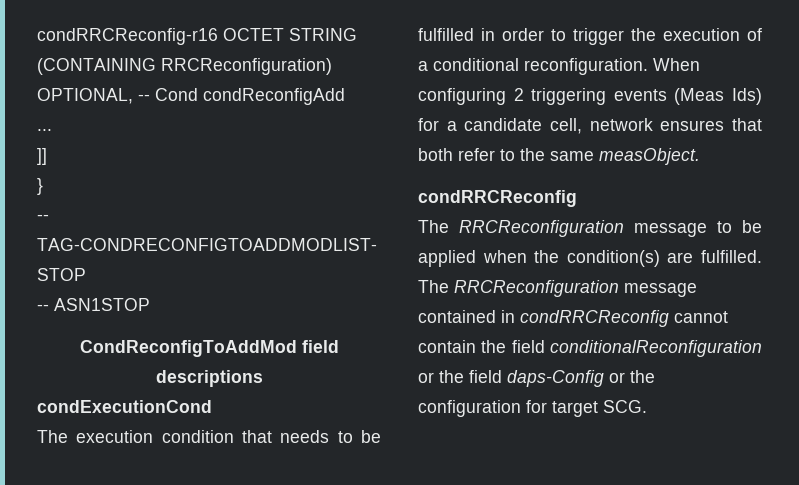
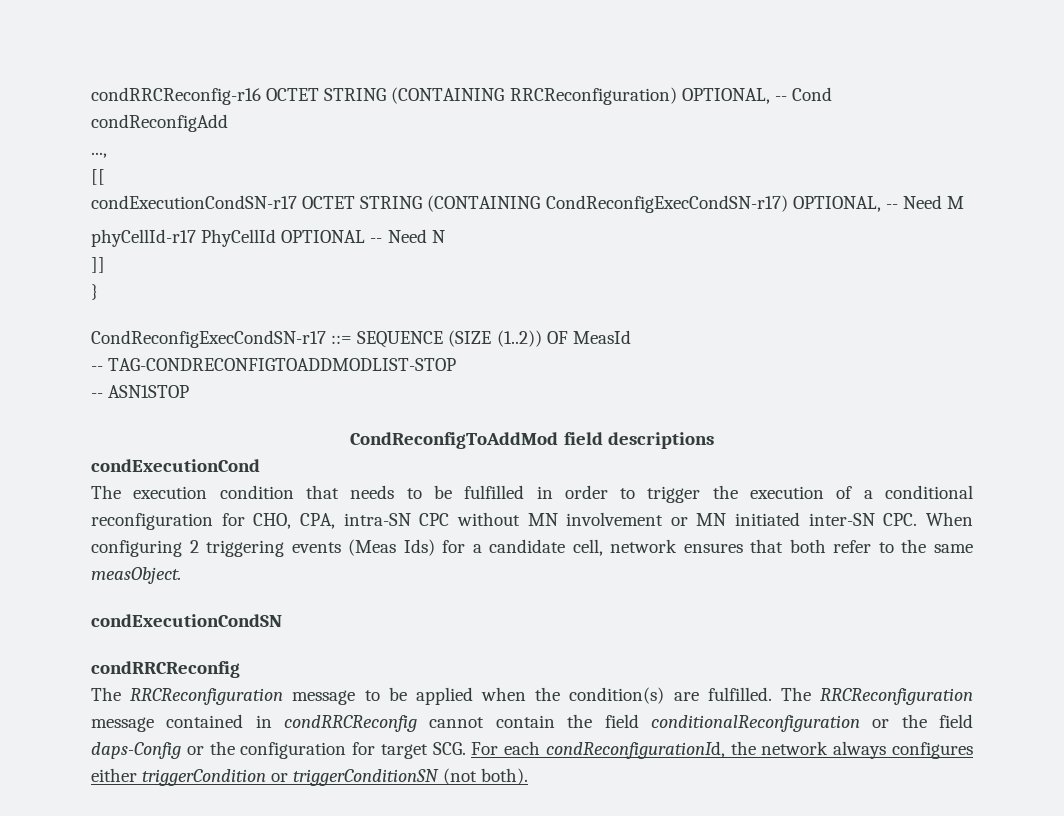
- ...
+ ...,
+ [[
+ condExecutionCondSN-r17 OCTET STRING (CONTAINING CondReconfigExecCondSN-r17) OPTIONAL, -- Need M
+ phyCellId-r17 PhyCellId OPTIONAL -- Need N
  ]]
  }
+ CondReconfigExecCondSN-r17 ::= SEQUENCE (SIZE (1..2)) OF MeasId
- The execution condition that needs to be fulfilled in order to trigger the execution of a conditional reconfiguration. When configuring 2 triggering events (Meas Ids) for a candidate cell, network ensures that both refer to the same measObject.
+ The execution condition that needs to be fulfilled in order to trigger the execution of a conditional reconfiguration for CHO, CPA, intra-SN CPC without MN involvement or MN initiated inter-SN CPC. When configuring 2 triggering events (Meas Ids) for a candidate cell, network ensures that both refer to the same measObject.
+ condExecutionCondSN
- The RRCReconfiguration message contained in condRRCReconfig cannot contain the field conditionalReconfiguration or the field daps-Config or the configuration for target SCG.
+ The RRCReconfiguration message contained in condRRCReconfig cannot contain the field conditionalReconfiguration or the field daps-Config or the configuration for target SCG. For each condReconfigurationId, the network always configures either triggerCondition or triggerConditionSN (not both).

